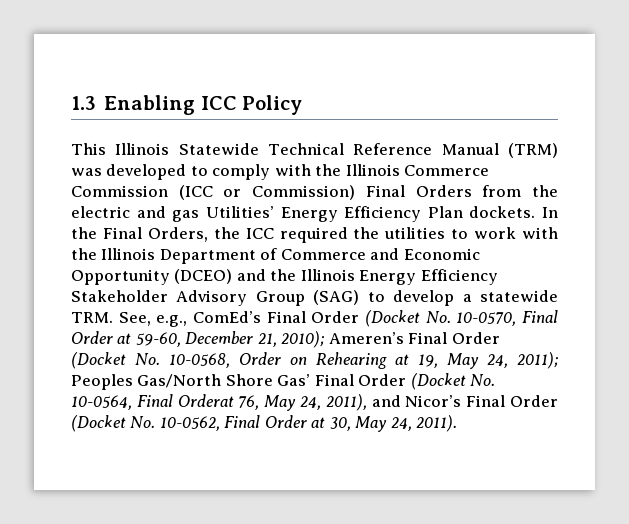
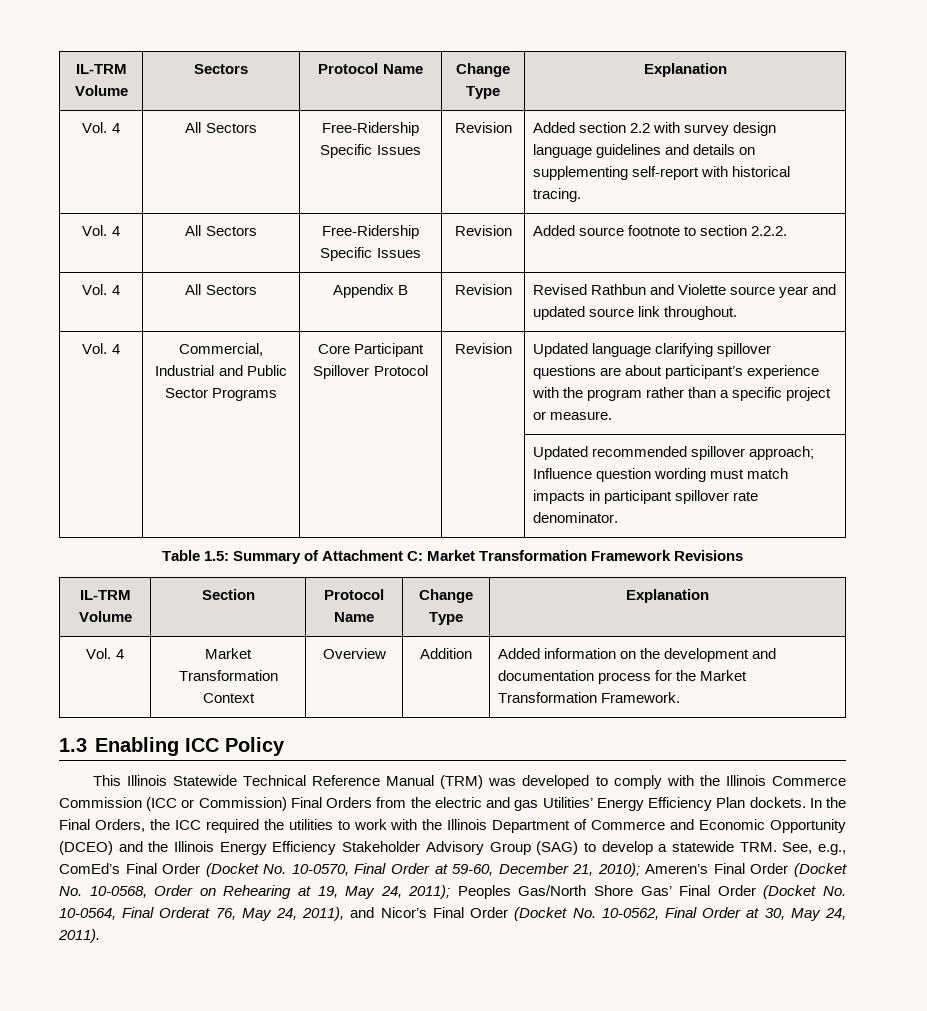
+ IL-TRM Volume | Sectors | Protocol Name | Change Type | Explanation
+ Vol. 4 | All Sectors | Free-Ridership Specific Issues | Revision | Added section 2.2 with survey design language guidelines and details on supplementing self-report with historical tracing.
+ Vol. 4 | All Sectors | Free-Ridership Specific Issues | Revision | Added source footnote to section 2.2.2.
+ Vol. 4 | All Sectors | Appendix B | Revision | Revised Rathbun and Violette source year and updated source link throughout.
+ Vol. 4 | Commercial, Industrial and Public Sector Programs | Core Participant Spillover Protocol | Revision | Updated language clarifying spillover questions are about participant’s experience with the program rather than a specific project or measure.
+ | | | | Updated recommended spillover approach; Influence question wording must match impacts in participant spillover rate denominator.
+ Table 1.5: Summary of Attachment C: Market Transformation Framework Revisions
+ IL-TRM Volume | Section | Protocol Name | Change Type | Explanation
+ Vol. 4 | Market Transformation Context | Overview | Addition | Added information on the development and documentation process for the Market Transformation Framework.

